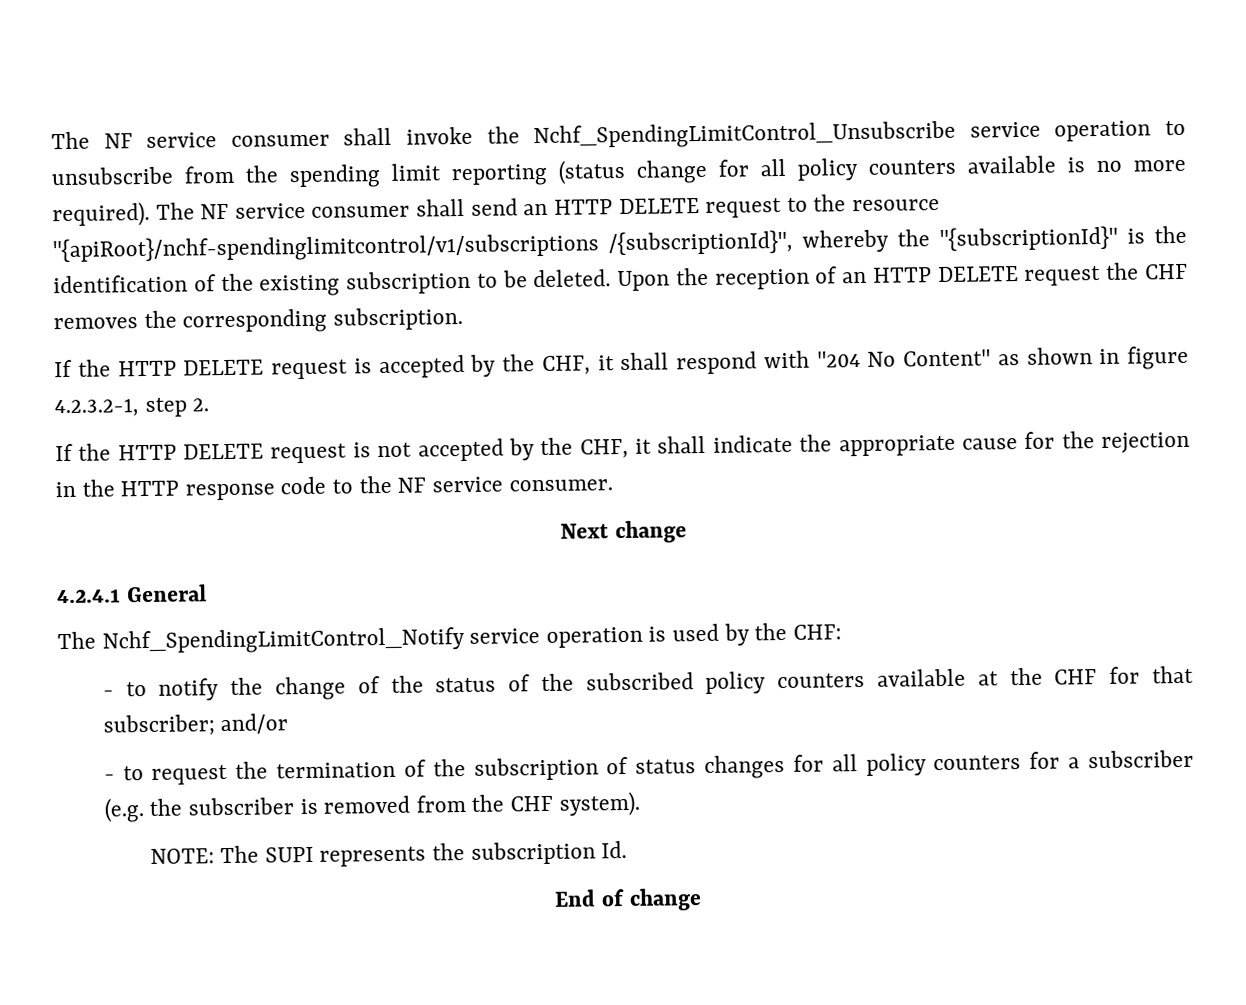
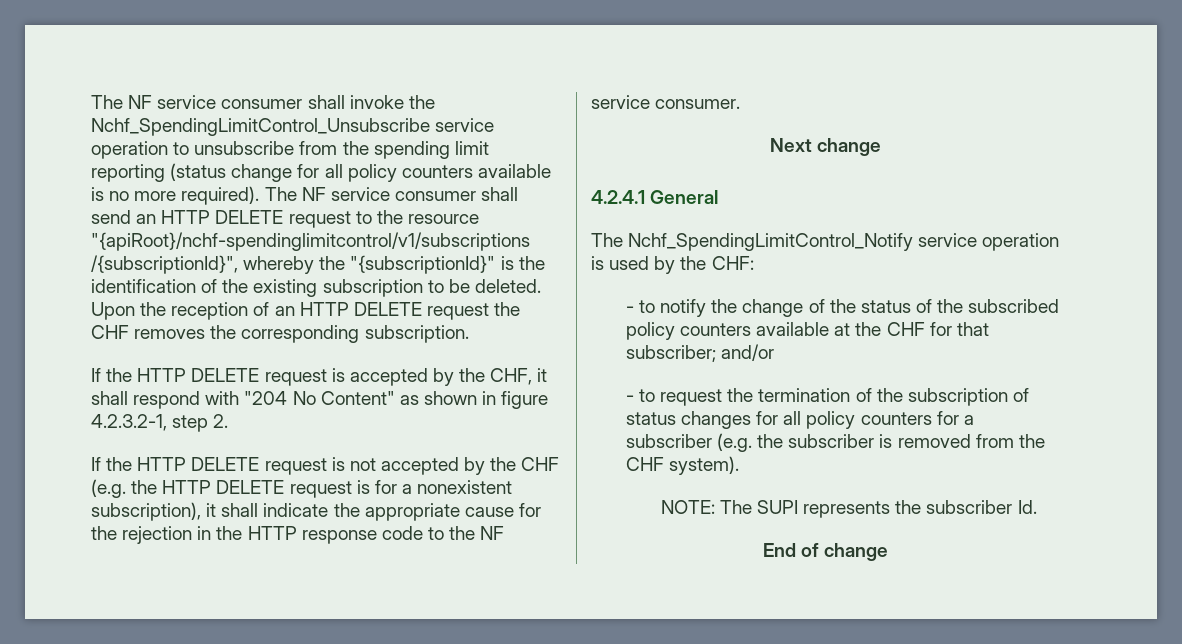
- If the HTTP DELETE request is not accepted by the CHF, it shall indicate the appropriate cause for the rejection in the HTTP response code to the NF service consumer.
+ If the HTTP DELETE request is not accepted by the CHF (e.g. the HTTP DELETE request is for a nonexistent subscription), it shall indicate the appropriate cause for the rejection in the HTTP response code to the NF service consumer.
- NOTE: The SUPI represents the subscription Id.
+ NOTE: The SUPI represents the subscriber Id.

